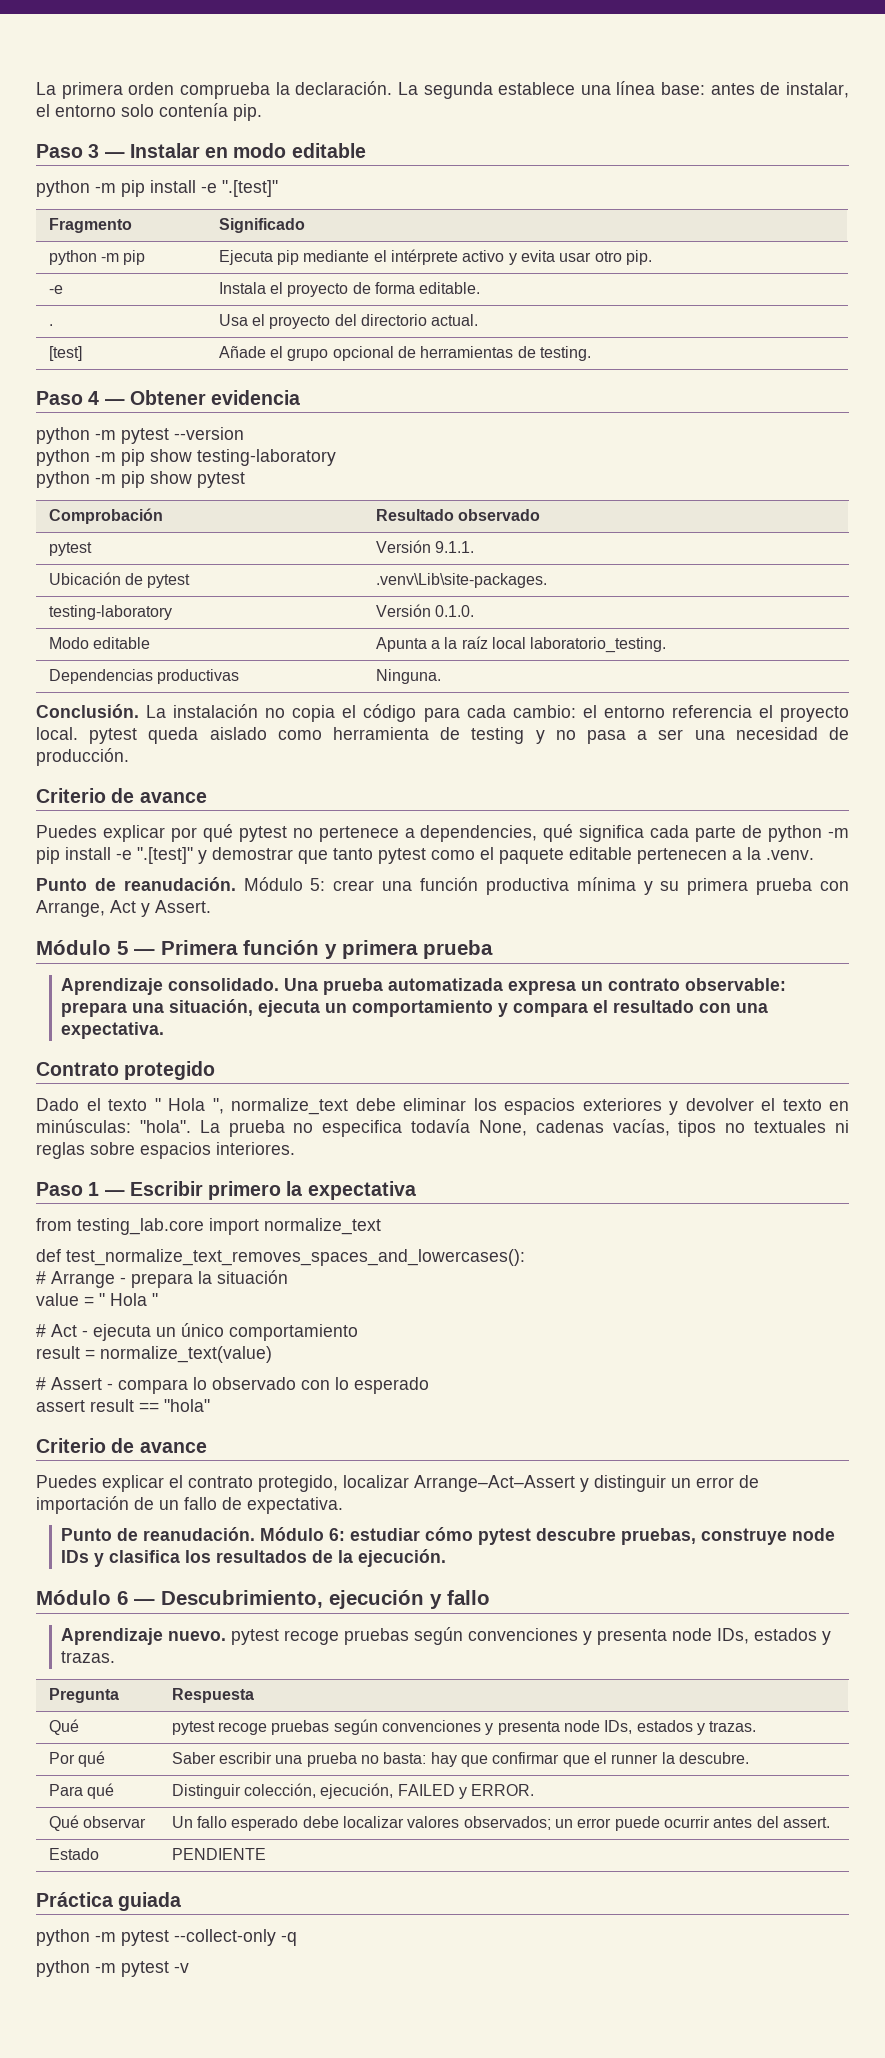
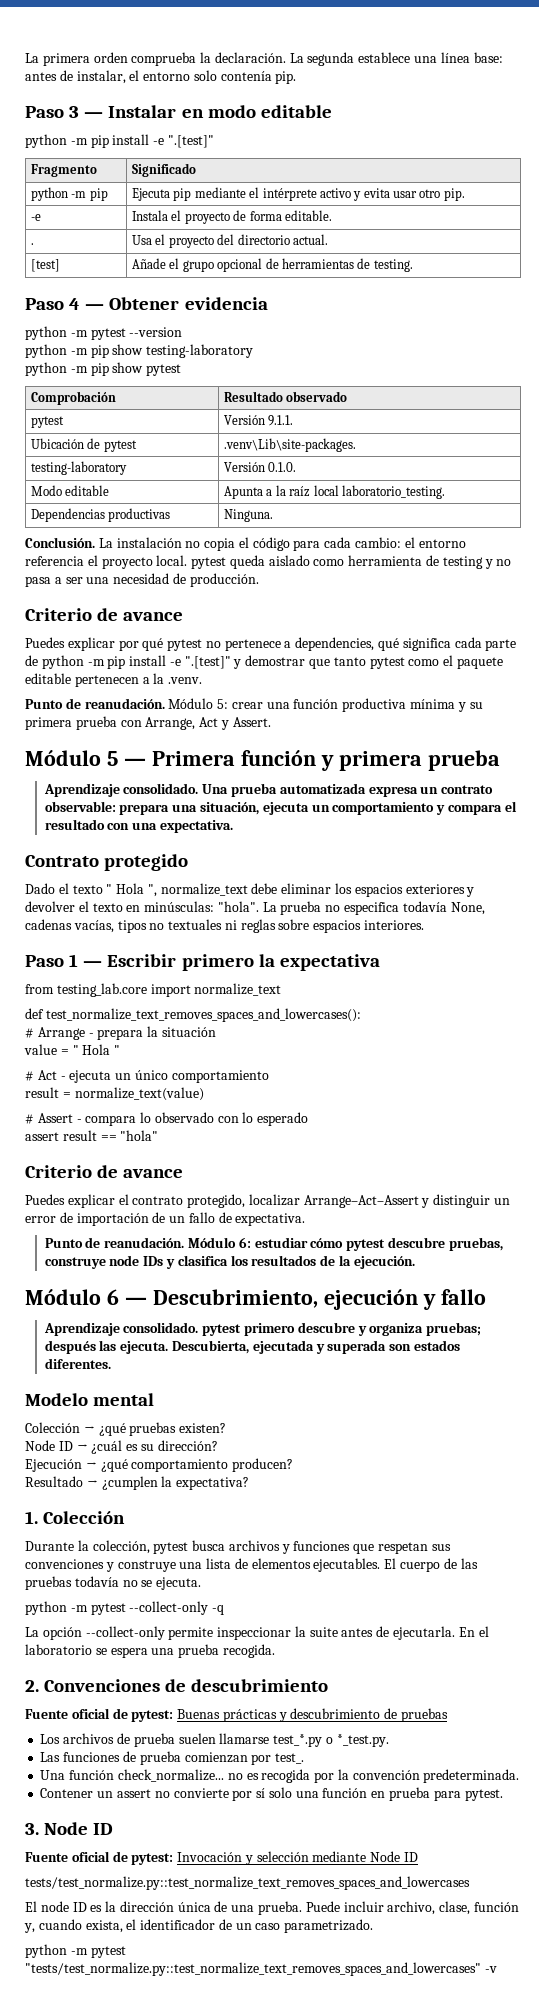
- Aprendizaje nuevo. pytest recoge pruebas según convenciones y presenta node IDs, estados y trazas.
- Pregunta | Respuesta
- Qué | pytest recoge pruebas según convenciones y presenta node IDs, estados y trazas.
- Por qué | Saber escribir una prueba no basta: hay que confirmar que el runner la descubre.
- Para qué | Distinguir colección, ejecución, FAILED y ERROR.
- Qué observar | Un fallo esperado debe localizar valores observados; un error puede ocurrir antes del assert.
- Estado | PENDIENTE
- Práctica guiada
+ Aprendizaje consolidado. pytest primero descubre y organiza pruebas; después las ejecuta. Descubierta, ejecutada y superada son estados diferentes.
+ Modelo mental
+ Colección → ¿qué pruebas existen?
+ Node ID → ¿cuál es su dirección?
+ Ejecución → ¿qué comportamiento producen?
+ Resultado → ¿cumplen la expectativa?
+ 1. Colección
+ Durante la colección, pytest busca archivos y funciones que respetan sus convenciones y construye una lista de elementos ejecutables. El cuerpo de las pruebas todavía no se ejecuta.
- python -m pytest -v
+ La opción --collect-only permite inspeccionar la suite antes de ejecutarla. En el laboratorio se espera una prueba recogida.
+ 2. Convenciones de descubrimiento
+ Fuente oficial de pytest: Buenas prácticas y descubrimiento de pruebas
+ Los archivos de prueba suelen llamarse test_*.py o *_test.py.
+ Las funciones de prueba comienzan por test_.
+ Una función check_normalize... no es recogida por la convención predeterminada.
+ Contener un assert no convierte por sí solo una función en prueba para pytest.
+ 3. Node ID
+ Fuente oficial de pytest: Invocación y selección mediante Node ID
+ tests/test_normalize.py::test_normalize_text_removes_spaces_and_lowercases
+ El node ID es la dirección única de una prueba. Puede incluir archivo, clase, función y, cuando exista, el identificador de un caso parametrizado.
+ python -m pytest "tests/test_normalize.py::test_normalize_text_removes_spaces_and_lowercases" -v

